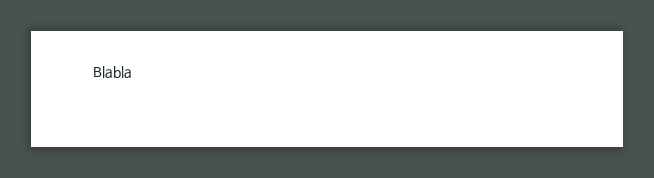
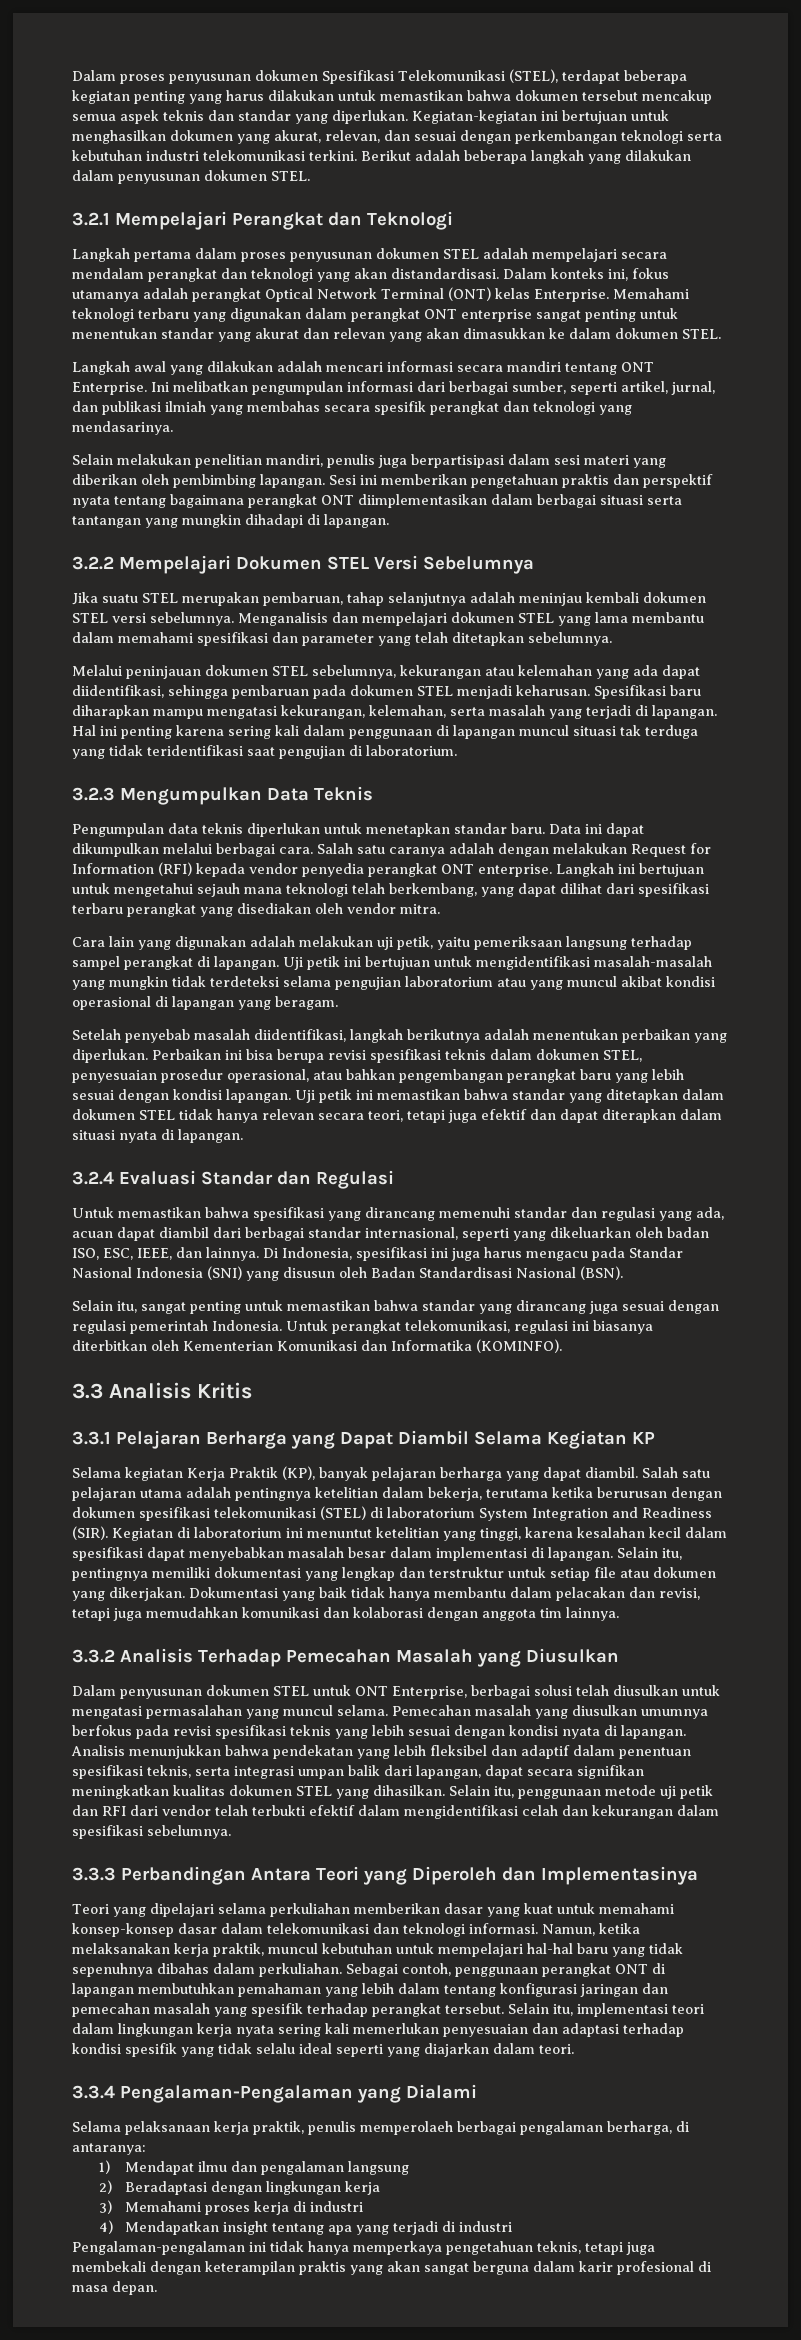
- Blabla
+ Dalam proses penyusunan dokumen Spesifikasi Telekomunikasi (STEL), terdapat beberapa kegiatan penting yang harus dilakukan untuk memastikan bahwa dokumen tersebut mencakup semua aspek teknis dan standar yang diperlukan. Kegiatan-kegiatan ini bertujuan untuk menghasilkan dokumen yang akurat, relevan, dan sesuai dengan perkembangan teknologi serta kebutuhan industri telekomunikasi terkini. Berikut adalah beberapa langkah yang dilakukan dalam penyusunan dokumen STEL.
+ 3.2.1 Mempelajari Perangkat dan Teknologi
+ Langkah pertama dalam proses penyusunan dokumen STEL adalah mempelajari secara mendalam perangkat dan teknologi yang akan distandardisasi. Dalam konteks ini, fokus utamanya adalah perangkat Optical Network Terminal (ONT) kelas Enterprise. Memahami teknologi terbaru yang digunakan dalam perangkat ONT enterprise sangat penting untuk menentukan standar yang akurat dan relevan yang akan dimasukkan ke dalam dokumen STEL.
+ Langkah awal yang dilakukan adalah mencari informasi secara mandiri tentang ONT Enterprise. Ini melibatkan pengumpulan informasi dari berbagai sumber, seperti artikel, jurnal, dan publikasi ilmiah yang membahas secara spesifik perangkat dan teknologi yang mendasarinya.
+ Selain melakukan penelitian mandiri, penulis juga berpartisipasi dalam sesi materi yang diberikan oleh pembimbing lapangan. Sesi ini memberikan pengetahuan praktis dan perspektif nyata tentang bagaimana perangkat ONT diimplementasikan dalam berbagai situasi serta tantangan yang mungkin dihadapi di lapangan.
+ 3.2.2 Mempelajari Dokumen STEL Versi Sebelumnya
+ Jika suatu STEL merupakan pembaruan, tahap selanjutnya adalah meninjau kembali dokumen STEL versi sebelumnya. Menganalisis dan mempelajari dokumen STEL yang lama membantu dalam memahami spesifikasi dan parameter yang telah ditetapkan sebelumnya.
+ Melalui peninjauan dokumen STEL sebelumnya, kekurangan atau kelemahan yang ada dapat diidentifikasi, sehingga pembaruan pada dokumen STEL menjadi keharusan. Spesifikasi baru diharapkan mampu mengatasi kekurangan, kelemahan, serta masalah yang terjadi di lapangan. Hal ini penting karena sering kali dalam penggunaan di lapangan muncul situasi tak terduga yang tidak teridentifikasi saat pengujian di laboratorium.
+ 3.2.3 Mengumpulkan Data Teknis
+ Pengumpulan data teknis diperlukan untuk menetapkan standar baru. Data ini dapat dikumpulkan melalui berbagai cara. Salah satu caranya adalah dengan melakukan Request for Information (RFI) kepada vendor penyedia perangkat ONT enterprise. Langkah ini bertujuan untuk mengetahui sejauh mana teknologi telah berkembang, yang dapat dilihat dari spesifikasi terbaru perangkat yang disediakan oleh vendor mitra.
+ Cara lain yang digunakan adalah melakukan uji petik, yaitu pemeriksaan langsung terhadap sampel perangkat di lapangan. Uji petik ini bertujuan untuk mengidentifikasi masalah-masalah yang mungkin tidak terdeteksi selama pengujian laboratorium atau yang muncul akibat kondisi operasional di lapangan yang beragam.
+ Setelah penyebab masalah diidentifikasi, langkah berikutnya adalah menentukan perbaikan yang diperlukan. Perbaikan ini bisa berupa revisi spesifikasi teknis dalam dokumen STEL, penyesuaian prosedur operasional, atau bahkan pengembangan perangkat baru yang lebih sesuai dengan kondisi lapangan. Uji petik ini memastikan bahwa standar yang ditetapkan dalam dokumen STEL tidak hanya relevan secara teori, tetapi juga efektif dan dapat diterapkan dalam situasi nyata di lapangan.
+ 3.2.4 Evaluasi Standar dan Regulasi
+ Untuk memastikan bahwa spesifikasi yang dirancang memenuhi standar dan regulasi yang ada, acuan dapat diambil dari berbagai standar internasional, seperti yang dikeluarkan oleh badan ISO, ESC, IEEE, dan lainnya. Di Indonesia, spesifikasi ini juga harus mengacu pada Standar Nasional Indonesia (SNI) yang disusun oleh Badan Standardisasi Nasional (BSN).
+ Selain itu, sangat penting untuk memastikan bahwa standar yang dirancang juga sesuai dengan regulasi pemerintah Indonesia. Untuk perangkat telekomunikasi, regulasi ini biasanya diterbitkan oleh Kementerian Komunikasi dan Informatika (KOMINFO).
+ 3.3 Analisis Kritis
+ 3.3.1 Pelajaran Berharga yang Dapat Diambil Selama Kegiatan KP
+ Selama kegiatan Kerja Praktik (KP), banyak pelajaran berharga yang dapat diambil. Salah satu pelajaran utama adalah pentingnya ketelitian dalam bekerja, terutama ketika berurusan dengan dokumen spesifikasi telekomunikasi (STEL) di laboratorium System Integration and Readiness (SIR). Kegiatan di laboratorium ini menuntut ketelitian yang tinggi, karena kesalahan kecil dalam spesifikasi dapat menyebabkan masalah besar dalam implementasi di lapangan. Selain itu, pentingnya memiliki dokumentasi yang lengkap dan terstruktur untuk setiap file atau dokumen yang dikerjakan. Dokumentasi yang baik tidak hanya membantu dalam pelacakan dan revisi, tetapi juga memudahkan komunikasi dan kolaborasi dengan anggota tim lainnya.
+ 3.3.2 Analisis Terhadap Pemecahan Masalah yang Diusulkan
+ Dalam penyusunan dokumen STEL untuk ONT Enterprise, berbagai solusi telah diusulkan untuk mengatasi permasalahan yang muncul selama. Pemecahan masalah yang diusulkan umumnya berfokus pada revisi spesifikasi teknis yang lebih sesuai dengan kondisi nyata di lapangan. Analisis menunjukkan bahwa pendekatan yang lebih fleksibel dan adaptif dalam penentuan spesifikasi teknis, serta integrasi umpan balik dari lapangan, dapat secara signifikan meningkatkan kualitas dokumen STEL yang dihasilkan. Selain itu, penggunaan metode uji petik dan RFI dari vendor telah terbukti efektif dalam mengidentifikasi celah dan kekurangan dalam spesifikasi sebelumnya.
+ 3.3.3 Perbandingan Antara Teori yang Diperoleh dan Implementasinya
+ Teori yang dipelajari selama perkuliahan memberikan dasar yang kuat untuk memahami konsep-konsep dasar dalam telekomunikasi dan teknologi informasi. Namun, ketika melaksanakan kerja praktik, muncul kebutuhan untuk mempelajari hal-hal baru yang tidak sepenuhnya dibahas dalam perkuliahan. Sebagai contoh, penggunaan perangkat ONT di lapangan membutuhkan pemahaman yang lebih dalam tentang konfigurasi jaringan dan pemecahan masalah yang spesifik terhadap perangkat tersebut. Selain itu, implementasi teori dalam lingkungan kerja nyata sering kali memerlukan penyesuaian dan adaptasi terhadap kondisi spesifik yang tidak selalu ideal seperti yang diajarkan dalam teori.
+ 3.3.4 Pengalaman-Pengalaman yang Dialami
+ Selama pelaksanaan kerja praktik, penulis memperolaeh berbagai pengalaman berharga, di antaranya:
+ 1) Mendapat ilmu dan pengalaman langsung
+ 2) Beradaptasi dengan lingkungan kerja
+ 3) Memahami proses kerja di industri
+ 4) Mendapatkan insight tentang apa yang terjadi di industri
+ Pengalaman-pengalaman ini tidak hanya memperkaya pengetahuan teknis, tetapi juga membekali dengan keterampilan praktis yang akan sangat berguna dalam karir profesional di masa depan.

